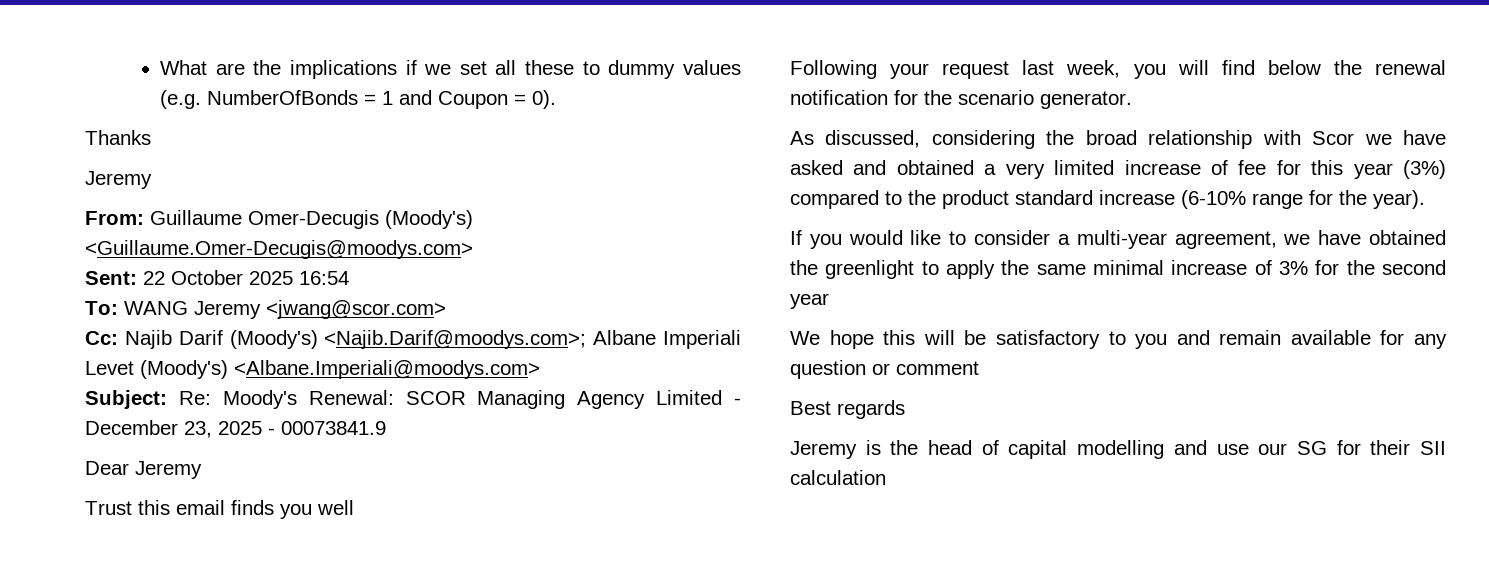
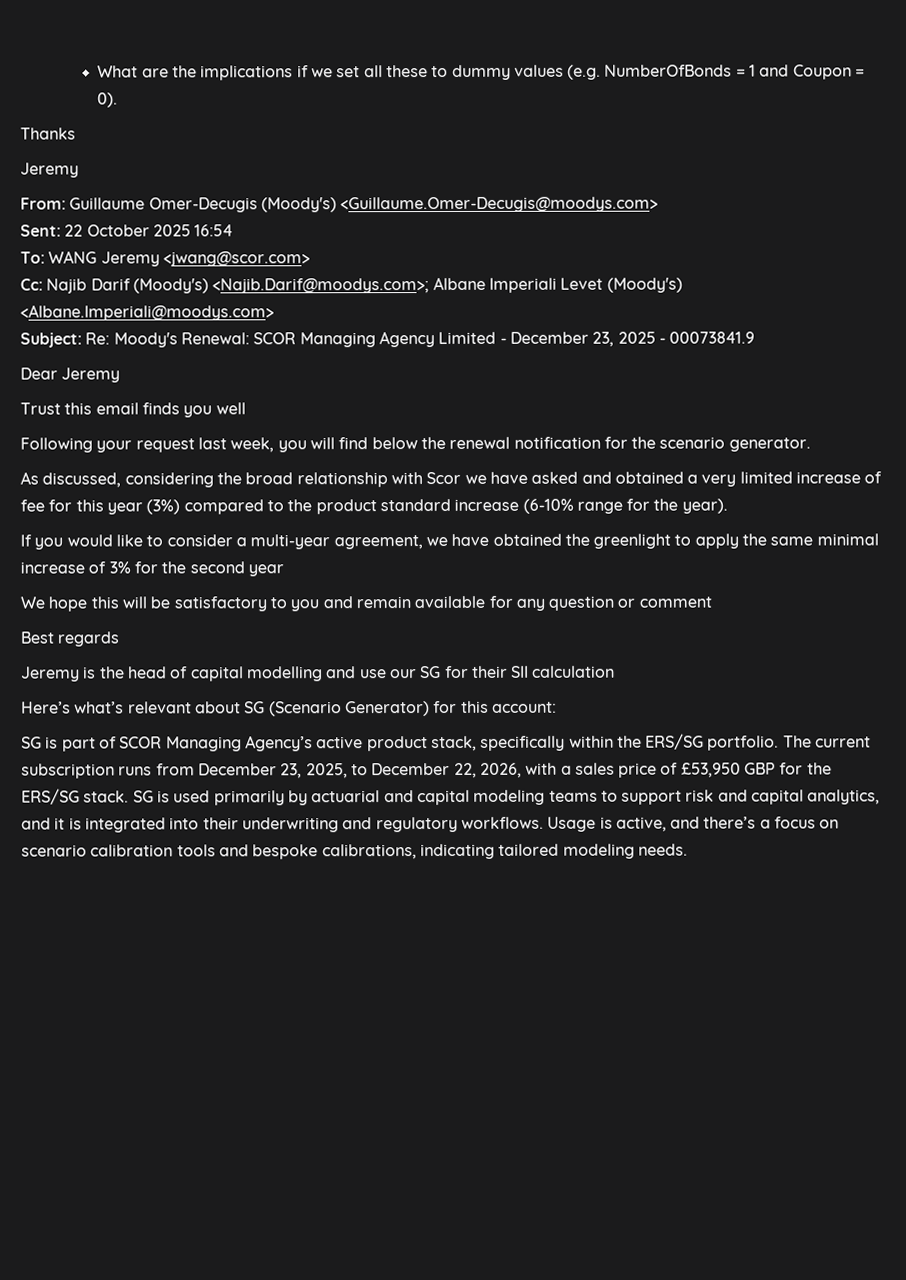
+ Here’s what’s relevant about SG (Scenario Generator) for this account:
+ SG is part of SCOR Managing Agency’s active product stack, specifically within the ERS/SG portfolio. The current subscription runs from December 23, 2025, to December 22, 2026, with a sales price of £53,950 GBP for the ERS/SG stack. SG is used primarily by actuarial and capital modeling teams to support risk and capital analytics, and it is integrated into their underwriting and regulatory workflows. Usage is active, and there’s a focus on scenario calibration tools and bespoke calibrations, indicating tailored modeling needs.

